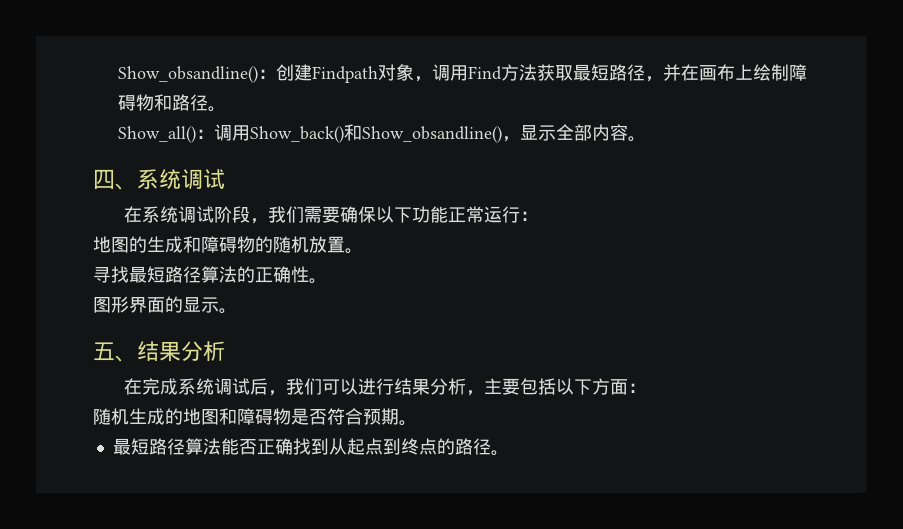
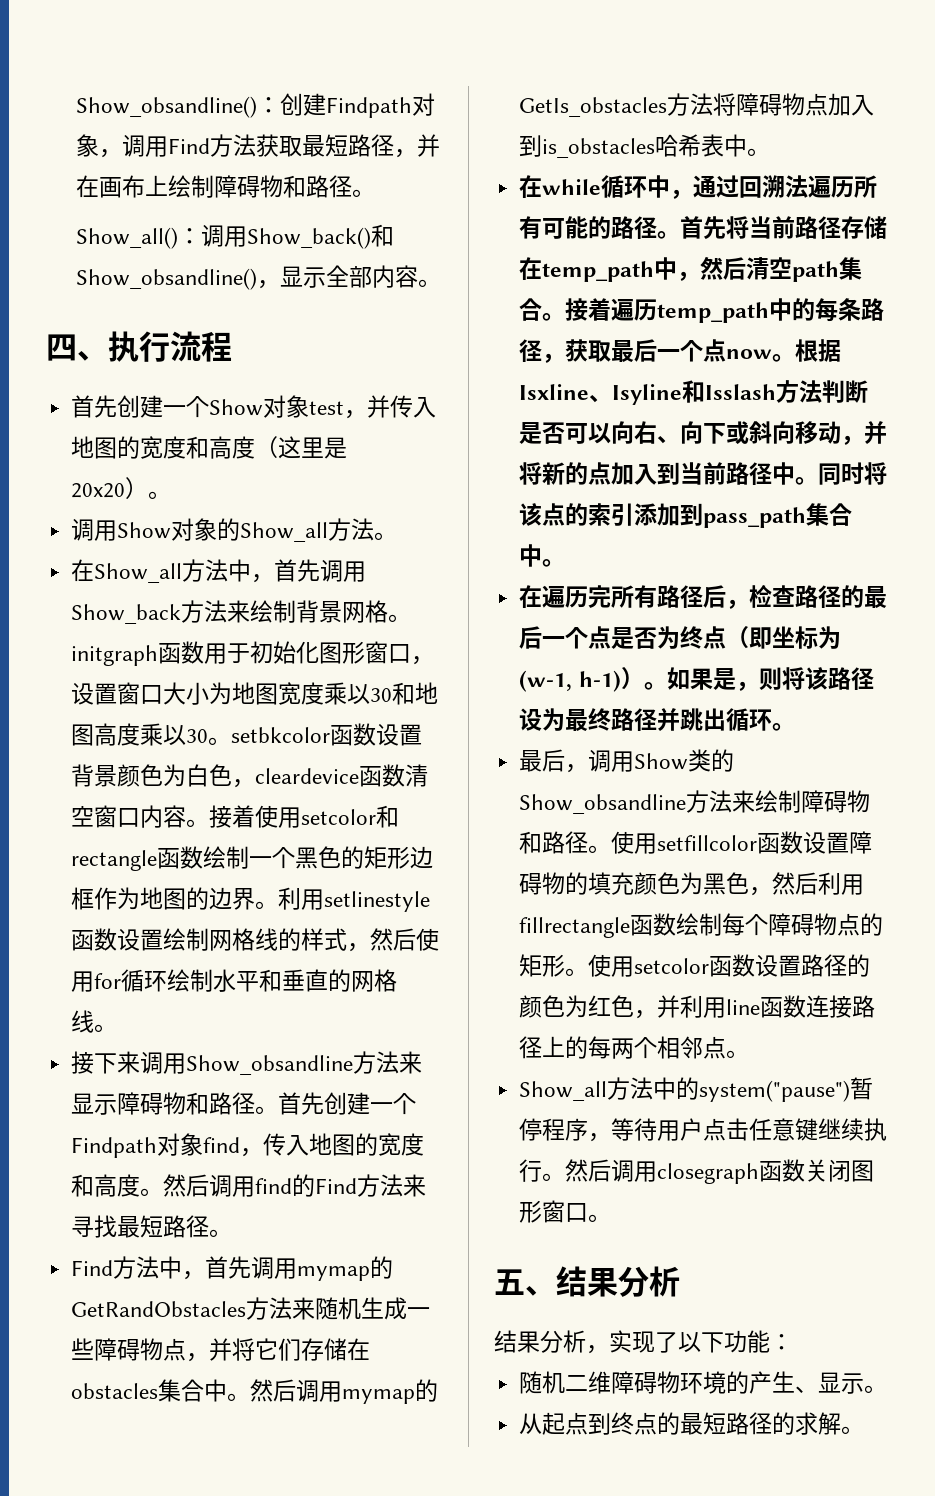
- 四、系统调试
- 在系统调试阶段，我们需要确保以下功能正常运行：
- 地图的生成和障碍物的随机放置。
- 寻找最短路径算法的正确性。
- 图形界面的显示。
+ 四、执行流程
+ 首先创建一个Show对象test，并传入地图的宽度和高度（这里是20x20）。
+ 调用Show对象的Show_all方法。
+ 在Show_all方法中，首先调用Show_back方法来绘制背景网格。initgraph函数用于初始化图形窗口，设置窗口大小为地图宽度乘以30和地图高度乘以30。setbkcolor函数设置背景颜色为白色，cleardevice函数清空窗口内容。接着使用setcolor和rectangle函数绘制一个黑色的矩形边框作为地图的边界。利用setlinestyle函数设置绘制网格线的样式，然后使用for循环绘制水平和垂直的网格线。
+ 接下来调用Show_obsandline方法来显示障碍物和路径。首先创建一个Findpath对象find，传入地图的宽度和高度。然后调用find的Find方法来寻找最短路径。
+ Find方法中，首先调用mymap的GetRandObstacles方法来随机生成一些障碍物点，并将它们存储在obstacles集合中。然后调用mymap的GetIs_obstacles方法将障碍物点加入到is_obstacles哈希表中。
+ 在while循环中，通过回溯法遍历所有可能的路径。首先将当前路径存储在temp_path中，然后清空path集合。接着遍历temp_path中的每条路径，获取最后一个点now。根据Isxline、Isyline和Isslash方法判断是否可以向右、向下或斜向移动，并将新的点加入到当前路径中。同时将该点的索引添加到pass_path集合中。
+ 在遍历完所有路径后，检查路径的最后一个点是否为终点（即坐标为(w-1, h-1)）。如果是，则将该路径设为最终路径并跳出循环。
+ 最后，调用Show类的Show_obsandline方法来绘制障碍物和路径。使用setfillcolor函数设置障碍物的填充颜色为黑色，然后利用fillrectangle函数绘制每个障碍物点的矩形。使用setcolor函数设置路径的颜色为红色，并利用line函数连接路径上的每两个相邻点。
+ Show_all方法中的system("pause")暂停程序，等待用户点击任意键继续执行。然后调用closegraph函数关闭图形窗口。
  五、结果分析
- 在完成系统调试后，我们可以进行结果分析，主要包括以下方面：
- 随机生成的地图和障碍物是否符合预期。
- 最短路径算法能否正确找到从起点到终点的路径。
+ 结果分析，实现了以下功能：
+ 随机二维障碍物环境的产生、显示。
+ 从起点到终点的最短路径的求解。

